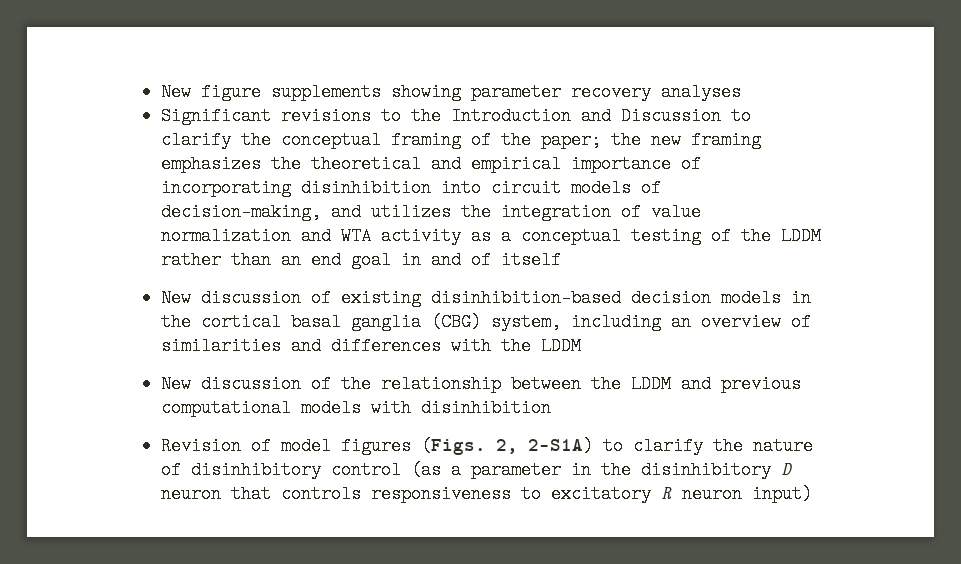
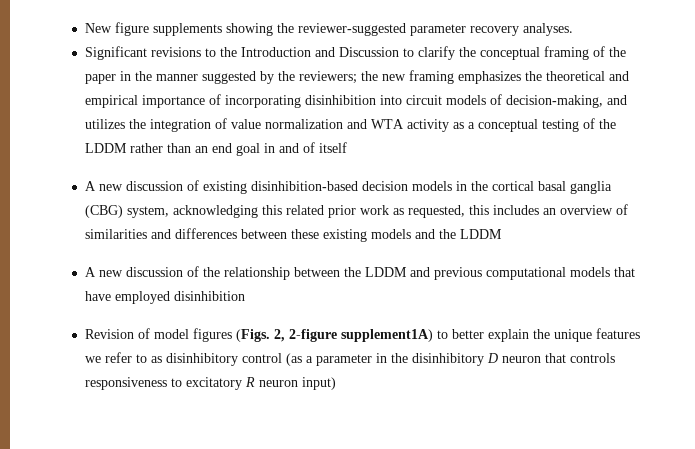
- New figure supplements showing parameter recovery analyses
+ New figure supplements showing the reviewer-suggested parameter recovery analyses.
- Significant revisions to the Introduction and Discussion to clarify the conceptual framing of the paper; the new framing emphasizes the theoretical and empirical importance of incorporating disinhibition into circuit models of decision-making, and utilizes the integration of value normalization and WTA activity as a conceptual testing of the LDDM rather than an end goal in and of itself
+ Significant revisions to the Introduction and Discussion to clarify the conceptual framing of the paper in the manner suggested by the reviewers; the new framing emphasizes the theoretical and empirical importance of incorporating disinhibition into circuit models of decision-making, and utilizes the integration of value normalization and WTA activity as a conceptual testing of the LDDM rather than an end goal in and of itself
- New discussion of existing disinhibition-based decision models in the cortical basal ganglia (CBG) system, including an overview of similarities and differences with the LDDM
+ A new discussion of existing disinhibition-based decision models in the cortical basal ganglia (CBG) system, acknowledging this related prior work as requested, this includes an overview of similarities and differences between these existing models and the LDDM
- New discussion of the relationship between the LDDM and previous computational models with disinhibition
+ A new discussion of the relationship between the LDDM and previous computational models that have employed disinhibition
- Revision of model figures (Figs. 2, 2-S1A) to clarify the nature of disinhibitory control (as a parameter in the disinhibitory D neuron that controls responsiveness to excitatory R neuron input)
+ Revision of model figures (Figs. 2, 2-figure supplement1A) to better explain the unique features we refer to as disinhibitory control (as a parameter in the disinhibitory D neuron that controls responsiveness to excitatory R neuron input)

